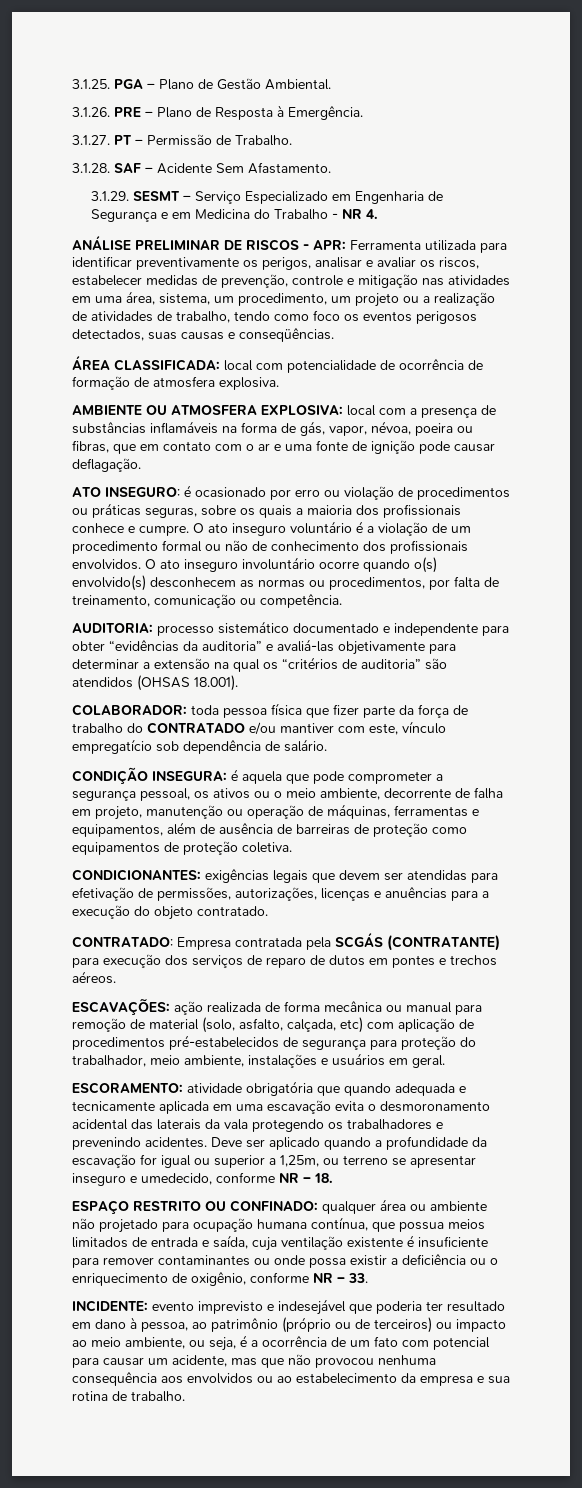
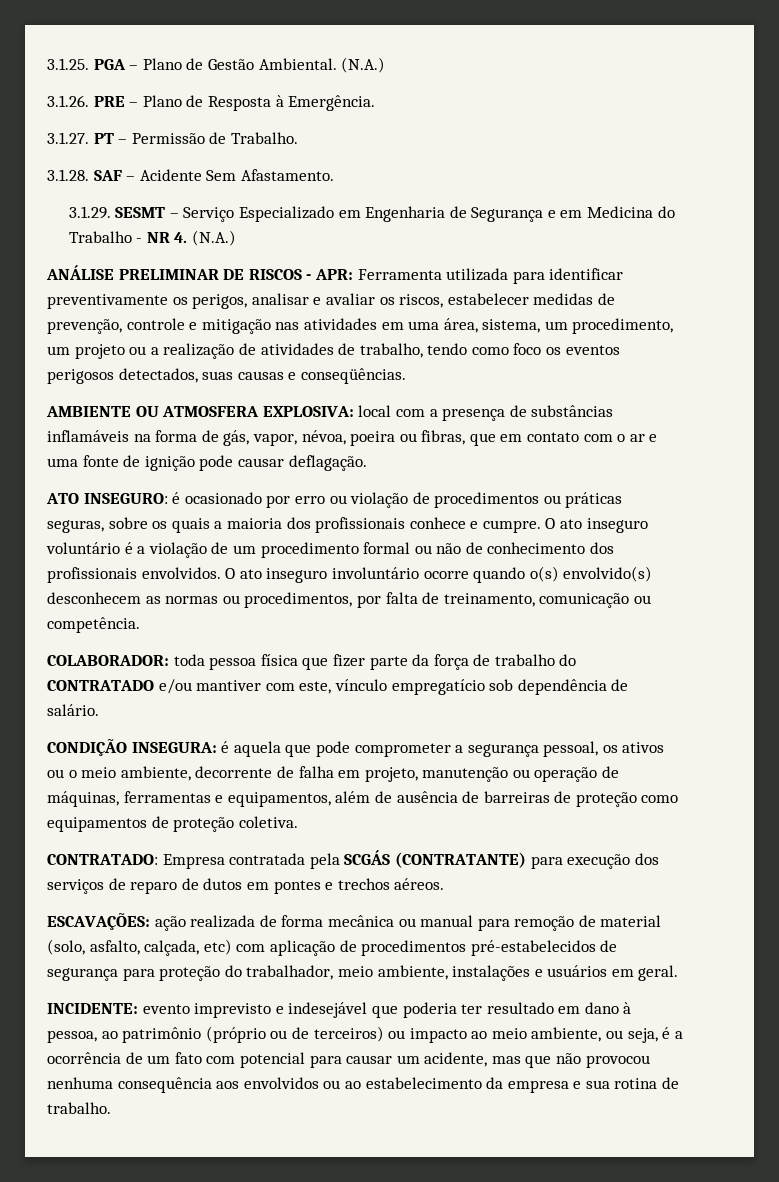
- 3.1.25. PGA – Plano de Gestão Ambiental.
+ 3.1.25. PGA – Plano de Gestão Ambiental. (N.A.)
- 3.1.29. SESMT – Serviço Especializado em Engenharia de Segurança e em Medicina do Trabalho - NR 4.
+ 3.1.29. SESMT – Serviço Especializado em Engenharia de Segurança e em Medicina do Trabalho - NR 4. (N.A.)
- ÁREA CLASSIFICADA: local com potencialidade de ocorrência de formação de atmosfera explosiva.
- AUDITORIA: processo sistemático documentado e independente para obter “evidências da auditoria” e avaliá-las objetivamente para determinar a extensão na qual os “critérios de auditoria” são atendidos (OHSAS 18.001).
- CONDICIONANTES: exigências legais que devem ser atendidas para efetivação de permissões, autorizações, licenças e anuências para a execução do objeto contratado.
- ESCORAMENTO: atividade obrigatória que quando adequada e tecnicamente aplicada em uma escavação evita o desmoronamento acidental das laterais da vala protegendo os trabalhadores e prevenindo acidentes. Deve ser aplicado quando a profundidade da escavação for igual ou superior a 1,25m, ou terreno se apresentar inseguro e umedecido, conforme NR – 18.
- ESPAÇO RESTRITO OU CONFINADO: qualquer área ou ambiente não projetado para ocupação humana contínua, que possua meios limitados de entrada e saída, cuja ventilação existente é insuficiente para remover contaminantes ou onde possa existir a deficiência ou o enriquecimento de oxigênio, conforme NR – 33.

